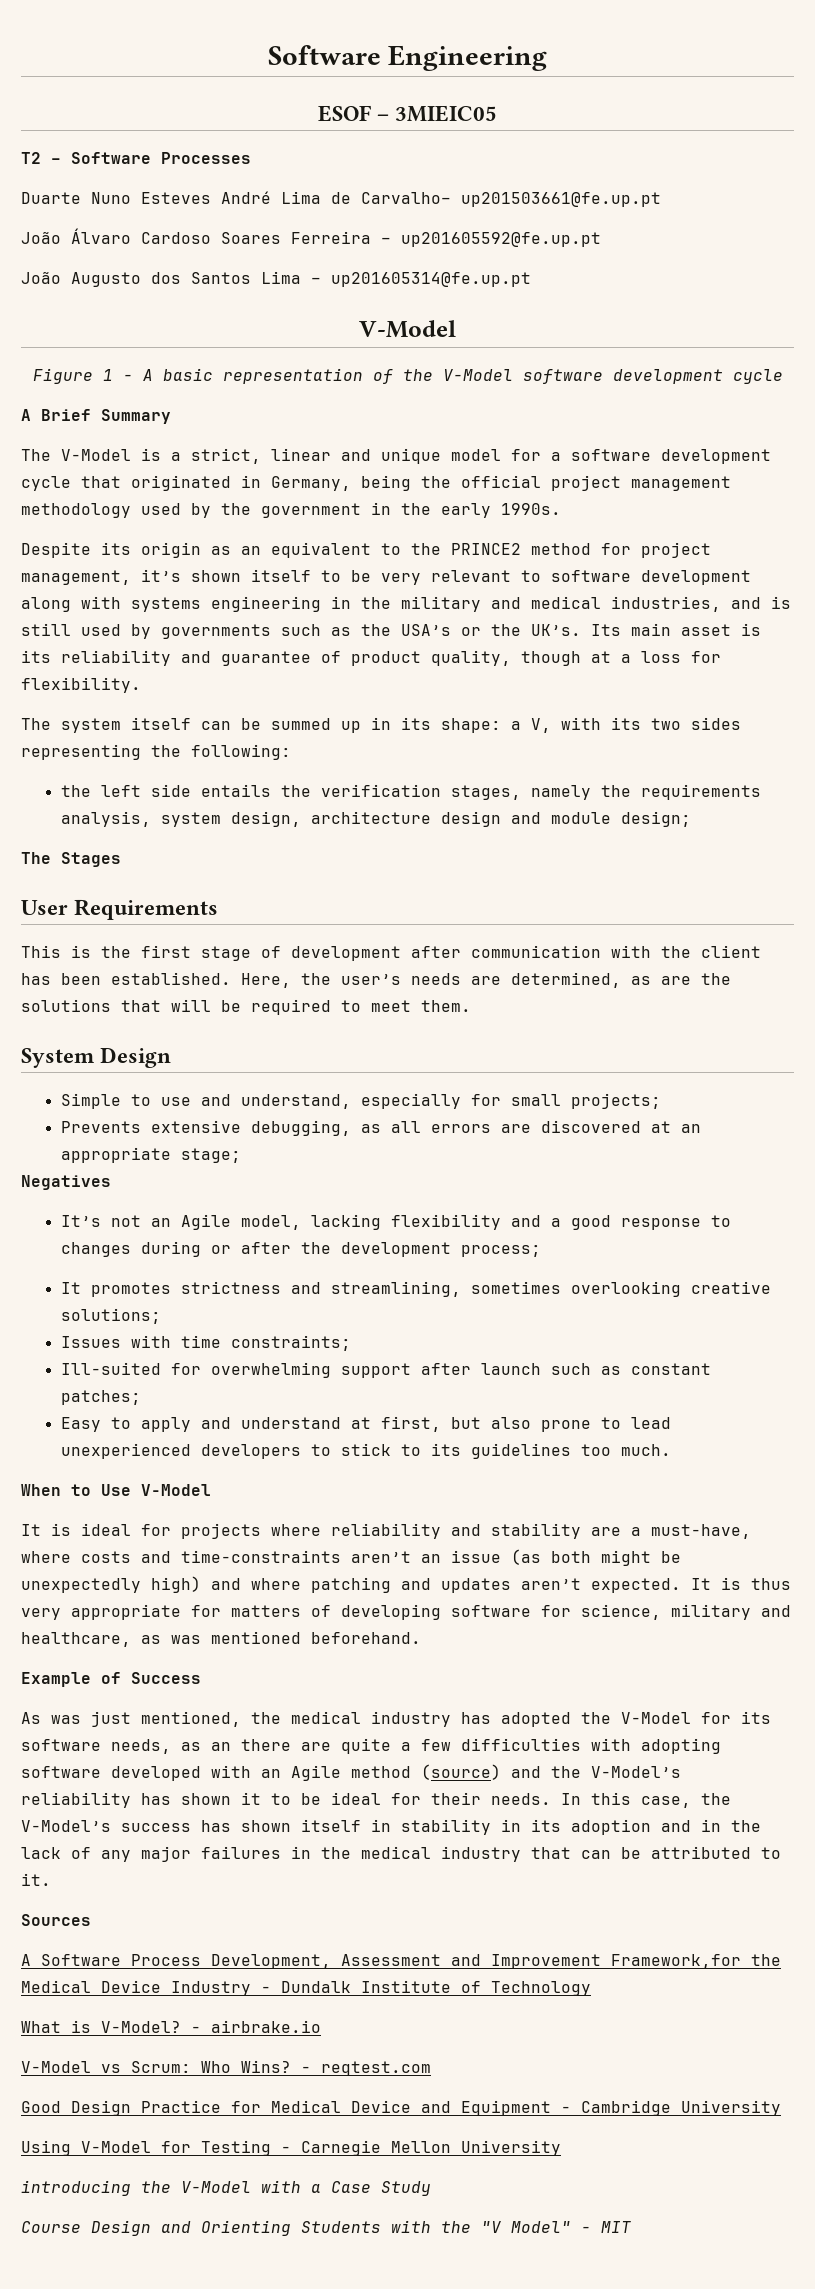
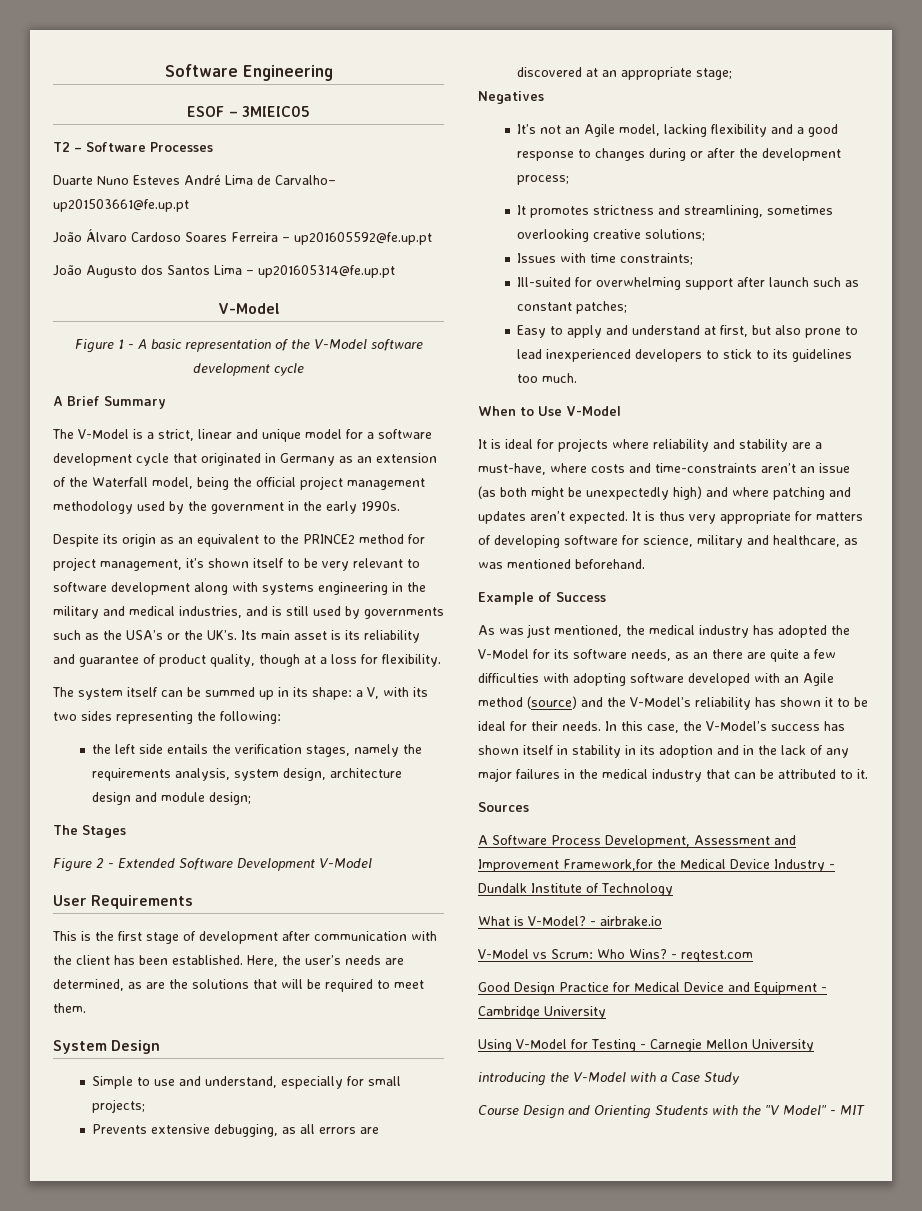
- The V-Model is a strict, linear and unique model for a software development cycle that originated in Germany, being the official project management methodology used by the government in the early 1990s.
+ The V-Model is a strict, linear and unique model for a software development cycle that originated in Germany as an extension of the Waterfall model, being the official project management methodology used by the government in the early 1990s.
+ Figure 2 - Extended Software Development V-Model
- Easy to apply and understand at first, but also prone to lead unexperienced developers to stick to its guidelines too much.
+ Easy to apply and understand at first, but also prone to lead inexperienced developers to stick to its guidelines too much.

